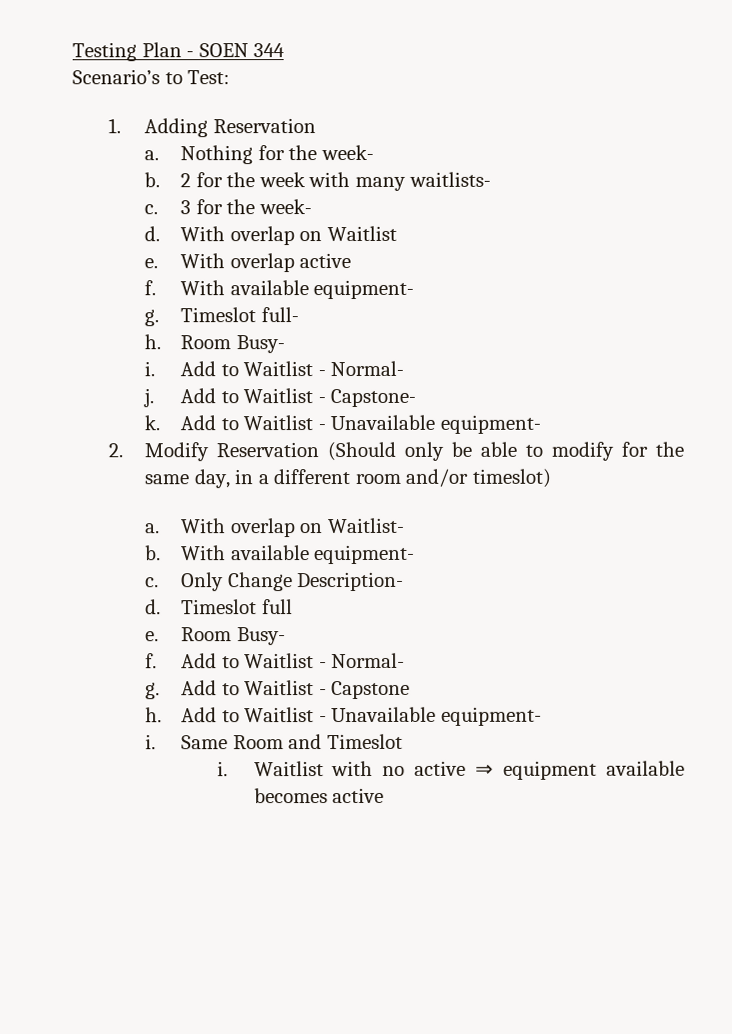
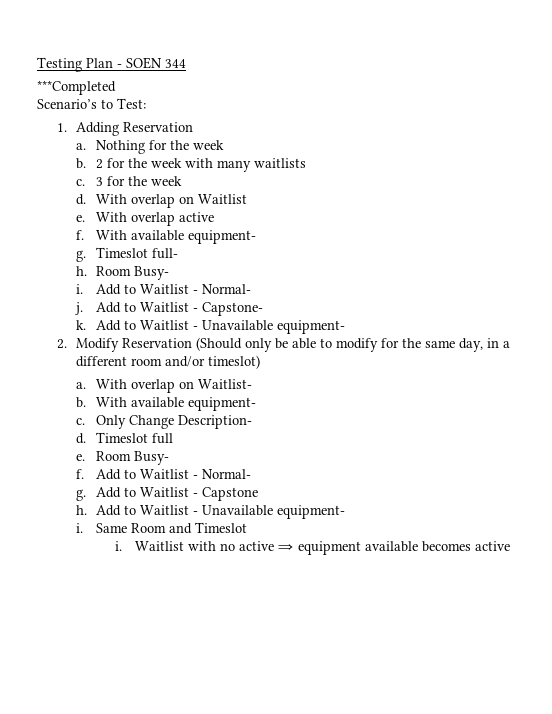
+ ***Completed
- Nothing for the week-
+ Nothing for the week
- 2 for the week with many waitlists-
+ 2 for the week with many waitlists
- 3 for the week-
+ 3 for the week

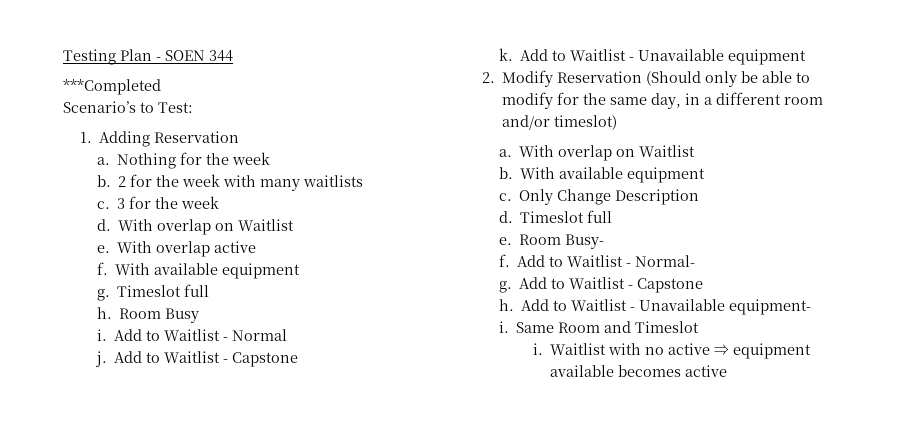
- f. With available equipment-
+ f. With available equipment
- g. Timeslot full-
+ g. Timeslot full
- h. Room Busy-
+ h. Room Busy
- i. Add to Waitlist - Normal-
+ i. Add to Waitlist - Normal
- j. Add to Waitlist - Capstone-
+ j. Add to Waitlist - Capstone
- k. Add to Waitlist - Unavailable equipment-
+ k. Add to Waitlist - Unavailable equipment
- a. With overlap on Waitlist-
+ a. With overlap on Waitlist
- b. With available equipment-
+ b. With available equipment
- Only Change Description-
+ Only Change Description

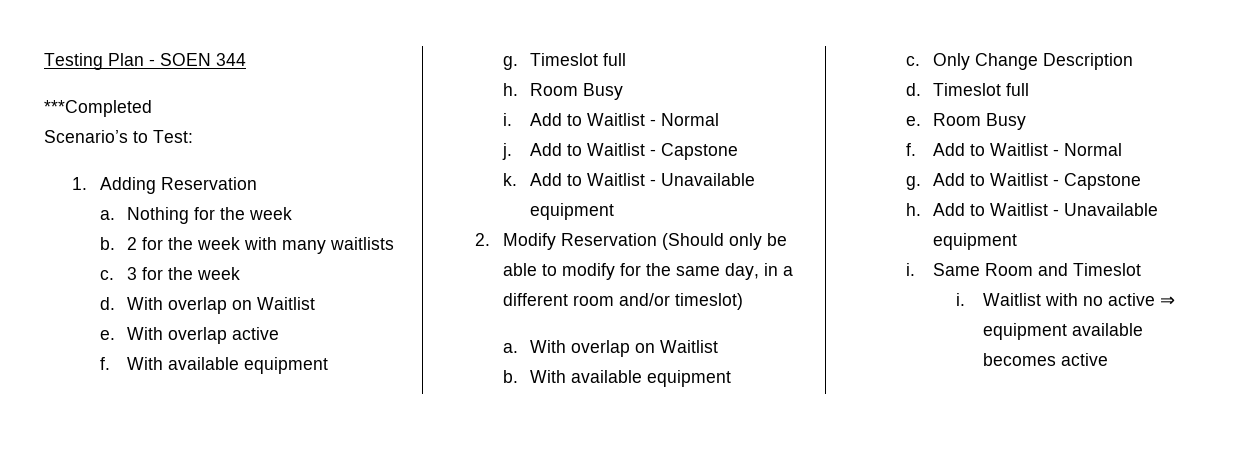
- e. Room Busy-
+ e. Room Busy
- f. Add to Waitlist - Normal-
+ f. Add to Waitlist - Normal
- h. Add to Waitlist - Unavailable equipment-
+ h. Add to Waitlist - Unavailable equipment

